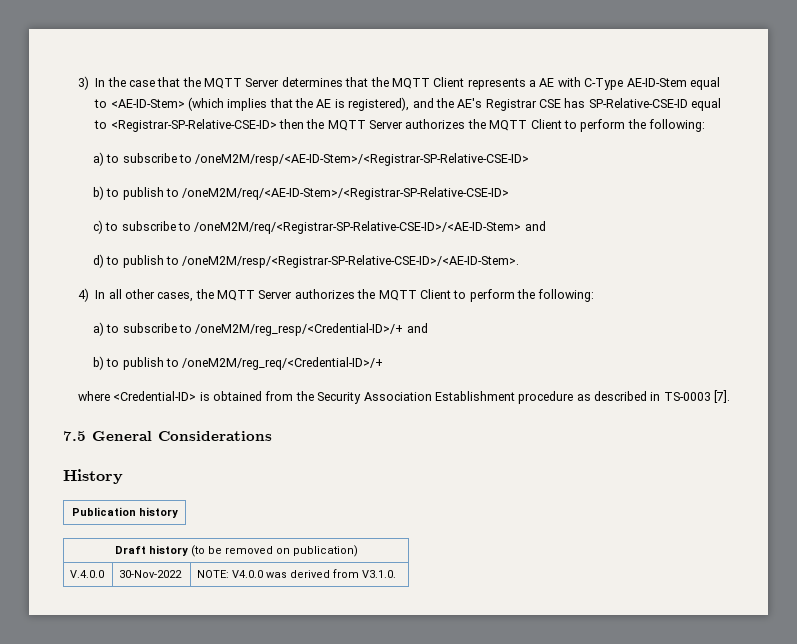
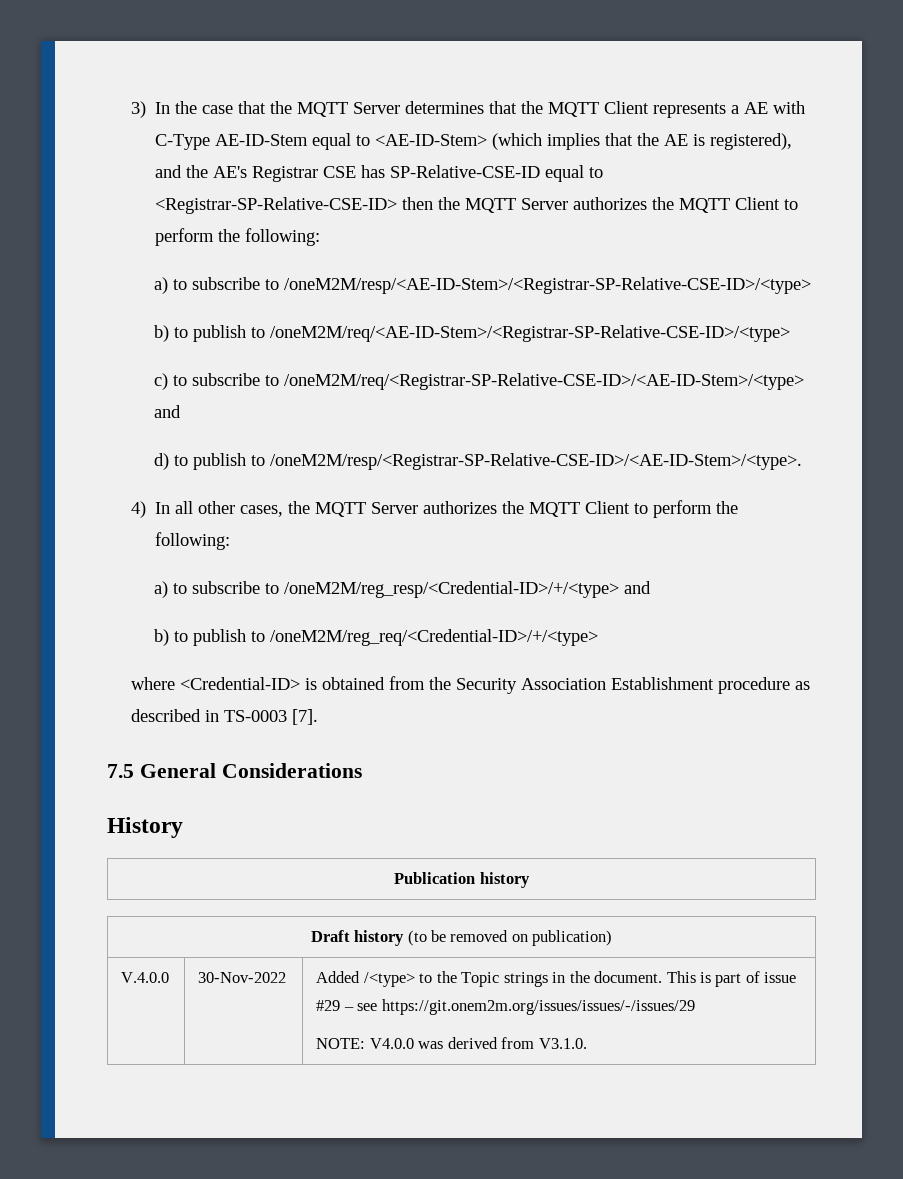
- a) to subscribe to /oneM2M/resp/<AE-ID-Stem>/<Registrar-SP-Relative-CSE-ID>
- b) to publish to /oneM2M/req/<AE-ID-Stem>/<Registrar-SP-Relative-CSE-ID>
+ a) to subscribe to /oneM2M/resp/<AE-ID-Stem>/<Registrar-SP-Relative-CSE-ID>/<type>
+ b) to publish to /oneM2M/req/<AE-ID-Stem>/<Registrar-SP-Relative-CSE-ID>/<type>
- c) to subscribe to /oneM2M/req/<Registrar-SP-Relative-CSE-ID>/<AE-ID-Stem> and
+ c) to subscribe to /oneM2M/req/<Registrar-SP-Relative-CSE-ID>/<AE-ID-Stem>/<type> and
- d) to publish to /oneM2M/resp/<Registrar-SP-Relative-CSE-ID>/<AE-ID-Stem>.
+ d) to publish to /oneM2M/resp/<Registrar-SP-Relative-CSE-ID>/<AE-ID-Stem>/<type>.
- a) to subscribe to /oneM2M/reg_resp/<Credential-ID>/+ and
+ a) to subscribe to /oneM2M/reg_resp/<Credential-ID>/+/<type> and
- b) to publish to /oneM2M/reg_req/<Credential-ID>/+
+ b) to publish to /oneM2M/reg_req/<Credential-ID>/+/<type>
- V.4.0.0 | 30-Nov-2022 | NOTE: V4.0.0 was derived from V3.1.0.
+ V.4.0.0 | 30-Nov-2022 | Added /<type> to the Topic strings in the document. This is part of issue #29 – see https://git.onem2m.org/issues/issues/-/issues/29
+ NOTE: V4.0.0 was derived from V3.1.0.

